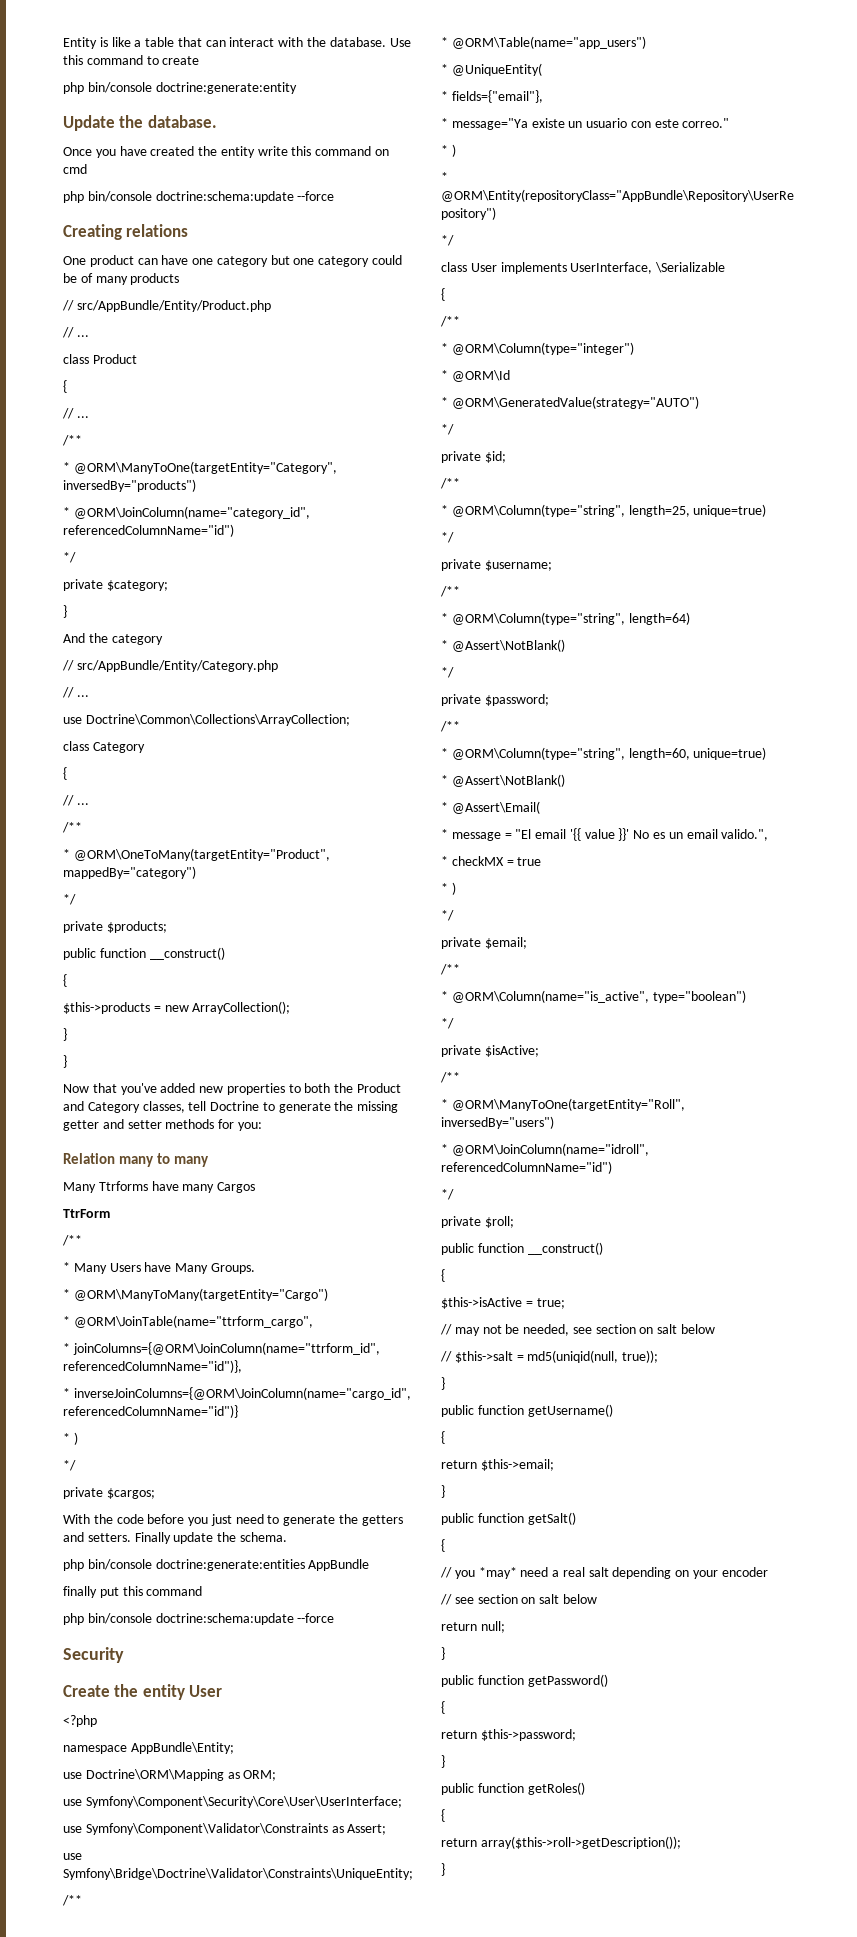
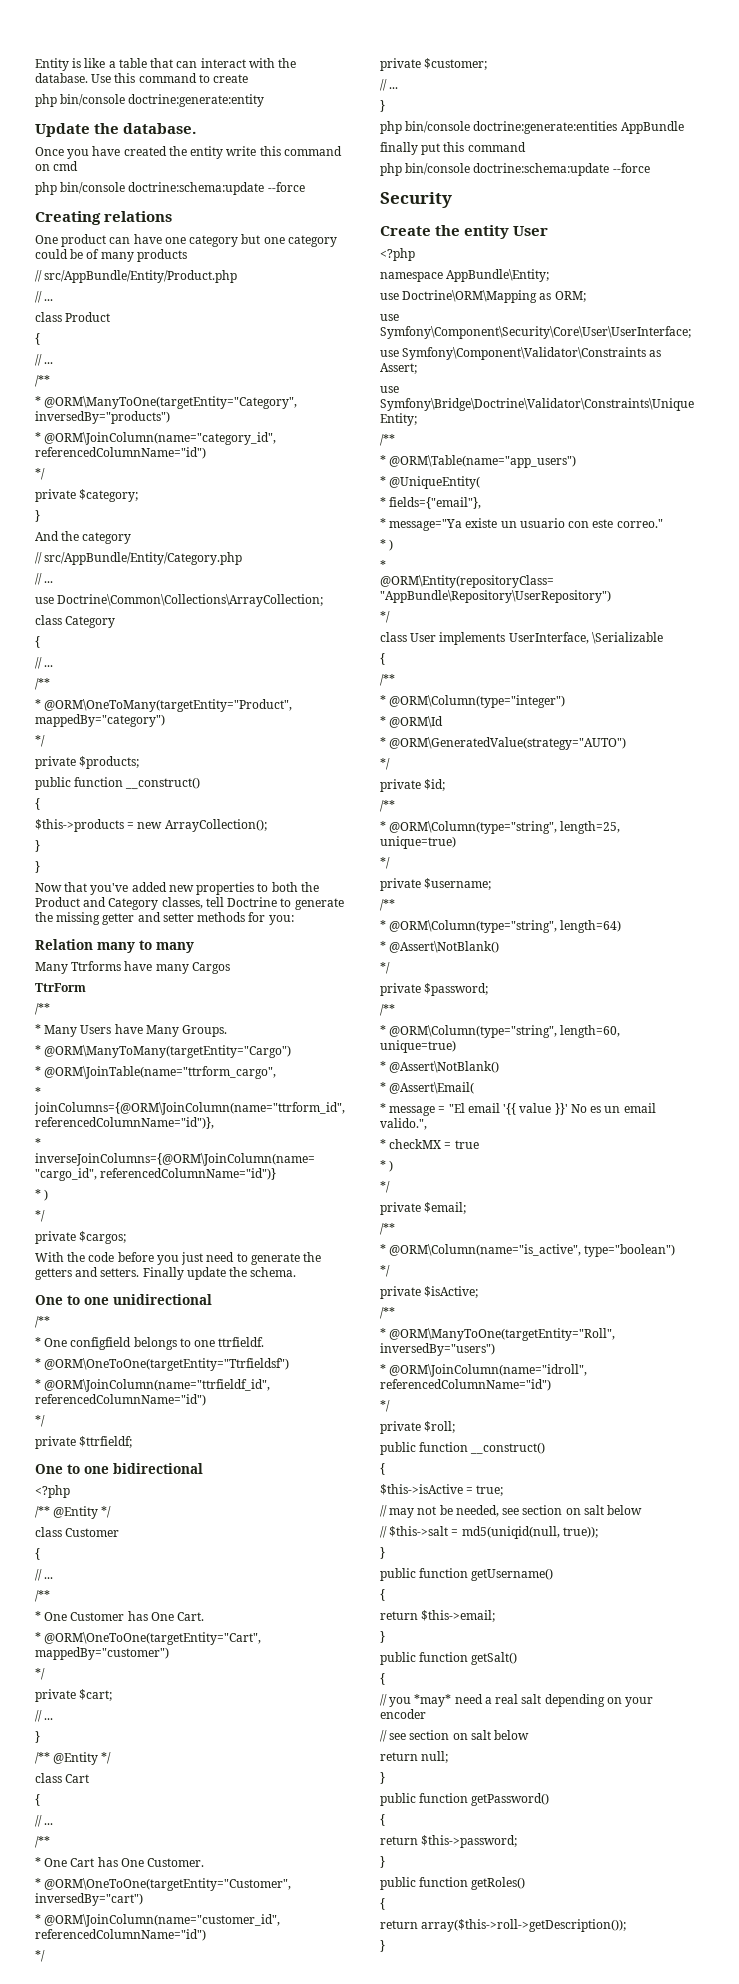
+ One to one unidirectional
+ /**
+ * One configfield belongs to one ttrfieldf.
+ * @ORM\OneToOne(targetEntity="Ttrfieldsf")
+ * @ORM\JoinColumn(name="ttrfieldf_id", referencedColumnName="id")
+ */
+ private $ttrfieldf;
+ One to one bidirectional
+ <?php
+ /** @Entity */
+ class Customer
+ {
+ // ...
+ /**
+ * One Customer has One Cart.
+ * @ORM\OneToOne(targetEntity="Cart", mappedBy="customer")
+ */
+ private $cart;
+ // ...
+ }
+ /** @Entity */
+ class Cart
+ {
+ // ...
+ /**
+ * One Cart has One Customer.
+ * @ORM\OneToOne(targetEntity="Customer", inversedBy="cart")
+ * @ORM\JoinColumn(name="customer_id", referencedColumnName="id")
+ */
+ private $customer;
+ // ...
+ }

